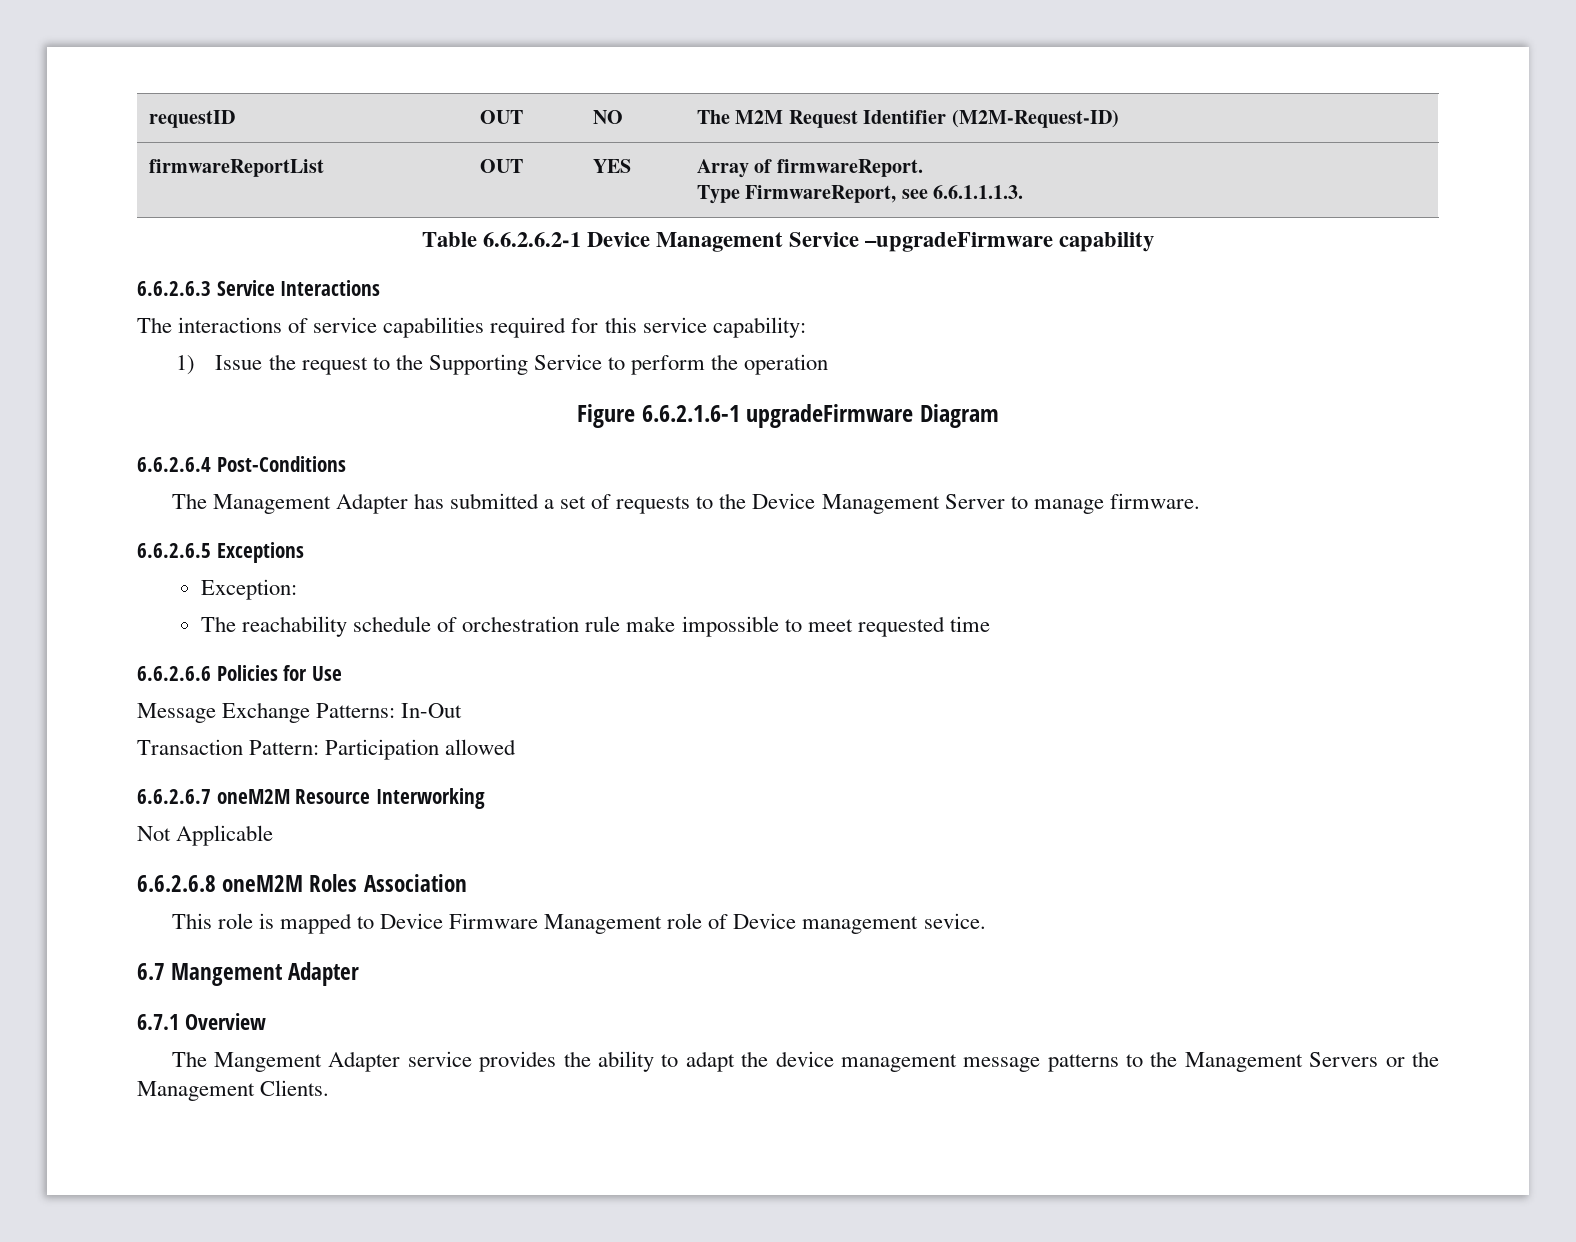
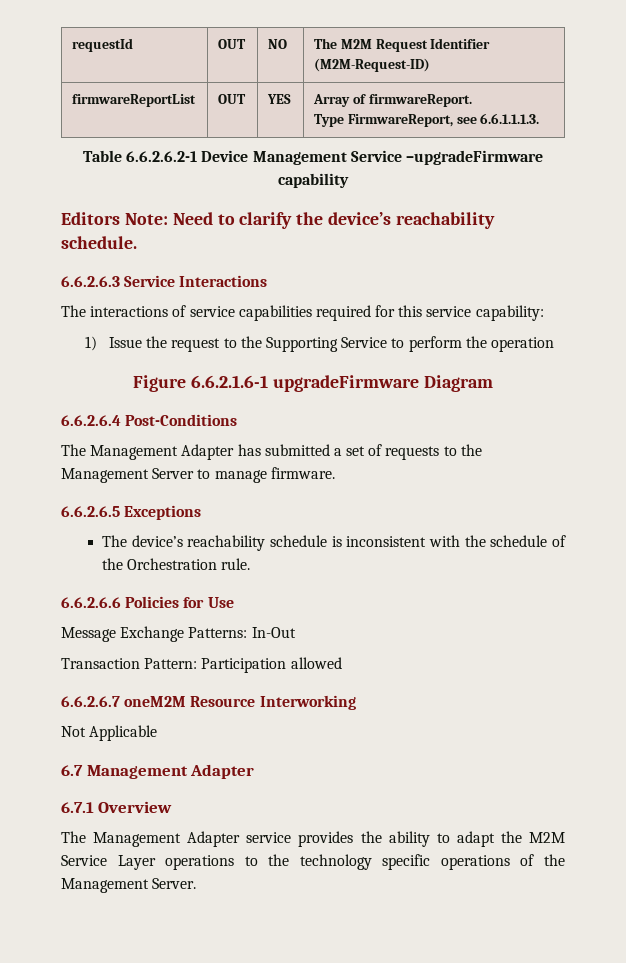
- requestID | OUT | NO | The M2M Request Identifier (M2M-Request-ID)
+ requestId | OUT | NO | The M2M Request Identifier (M2M-Request-ID)
+ Editors Note: Need to clarify the device’s reachability schedule.
- The Management Adapter has submitted a set of requests to the Device Management Server to manage firmware.
+ The Management Adapter has submitted a set of requests to the Management Server to manage firmware.
- Exception:
- The reachability schedule of orchestration rule make impossible to meet requested time
+ The device’s reachability schedule is inconsistent with the schedule of the Orchestration rule.
- 6.6.2.6.8 oneM2M Roles Association
- This role is mapped to Device Firmware Management role of Device management sevice.
- 6.7 Mangement Adapter
+ 6.7 Management Adapter
- The Mangement Adapter service provides the ability to adapt the device management message patterns to the Management Servers or the Management Clients.
+ The Management Adapter service provides the ability to adapt the M2M Service Layer operations to the technology specific operations of the Management Server.

